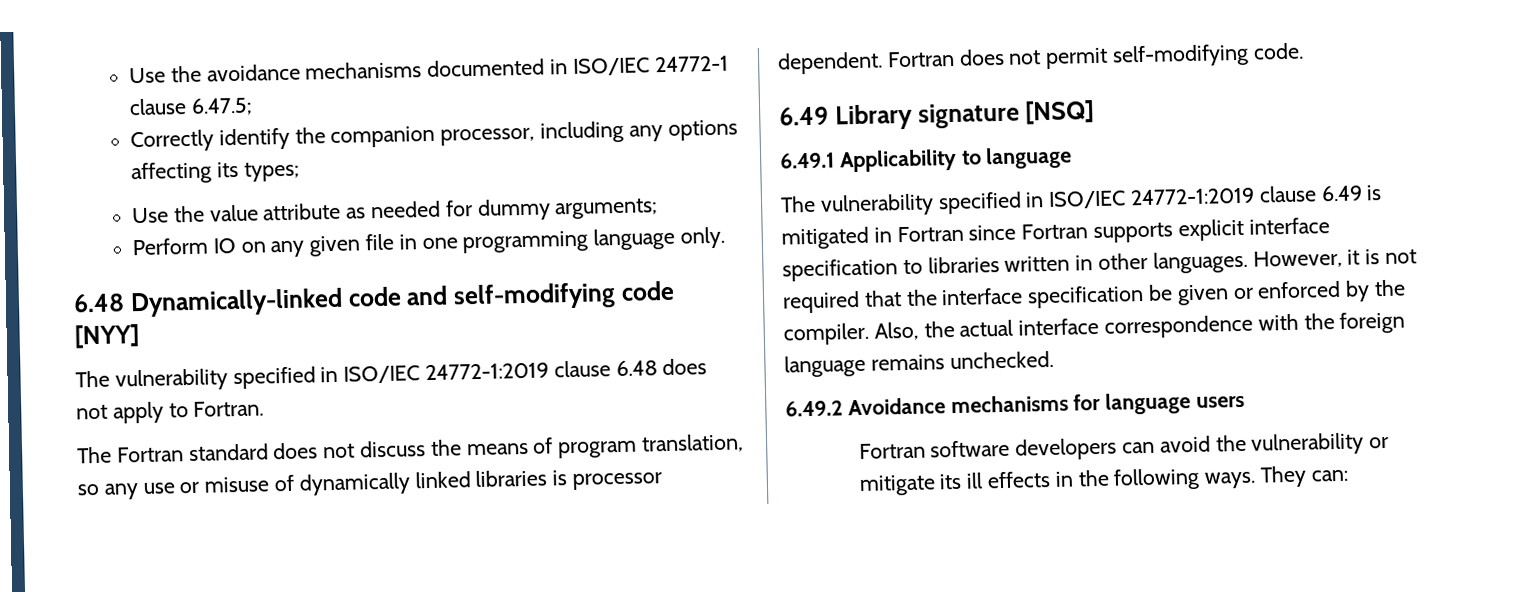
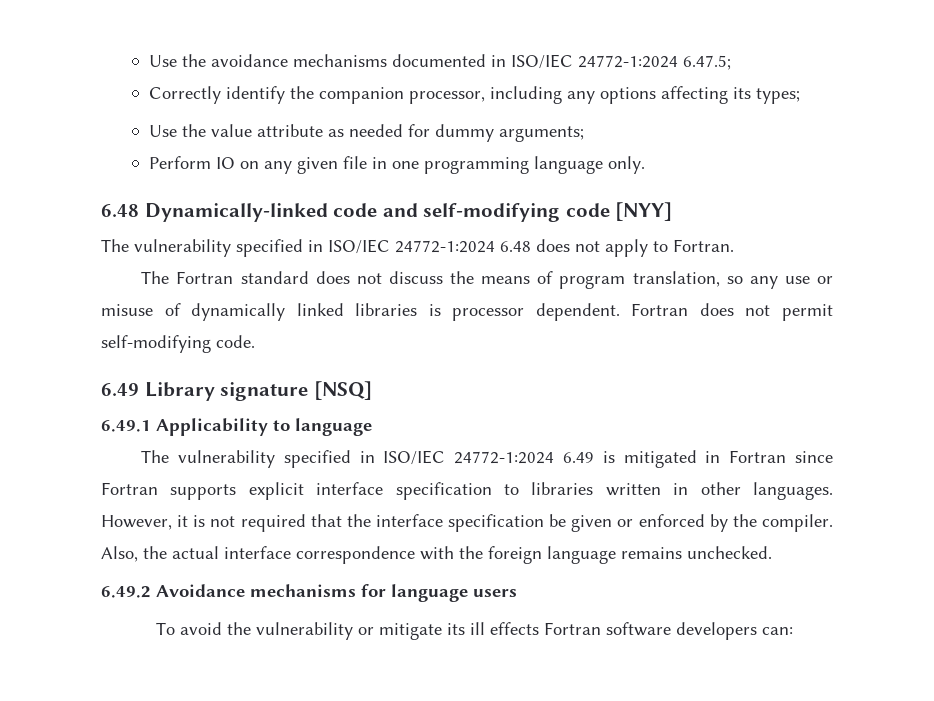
- Use the avoidance mechanisms documented in ISO/IEC 24772-1 clause 6.47.5;
+ Use the avoidance mechanisms documented in ISO/IEC 24772-1:2024 6.47.5;
- The vulnerability specified in ISO/IEC 24772-1:2019 clause 6.48 does not apply to Fortran.
+ The vulnerability specified in ISO/IEC 24772-1:2024 6.48 does not apply to Fortran.
- The vulnerability specified in ISO/IEC 24772-1:2019 clause 6.49 is mitigated in Fortran since Fortran supports explicit interface specification to libraries written in other languages.
+ The vulnerability specified in ISO/IEC 24772-1:2024 6.49 is mitigated in Fortran since Fortran supports explicit interface specification to libraries written in other languages.
- Fortran software developers can avoid the vulnerability or mitigate its ill effects in the following ways. They can:
+ To avoid the vulnerability or mitigate its ill effects Fortran software developers can:

